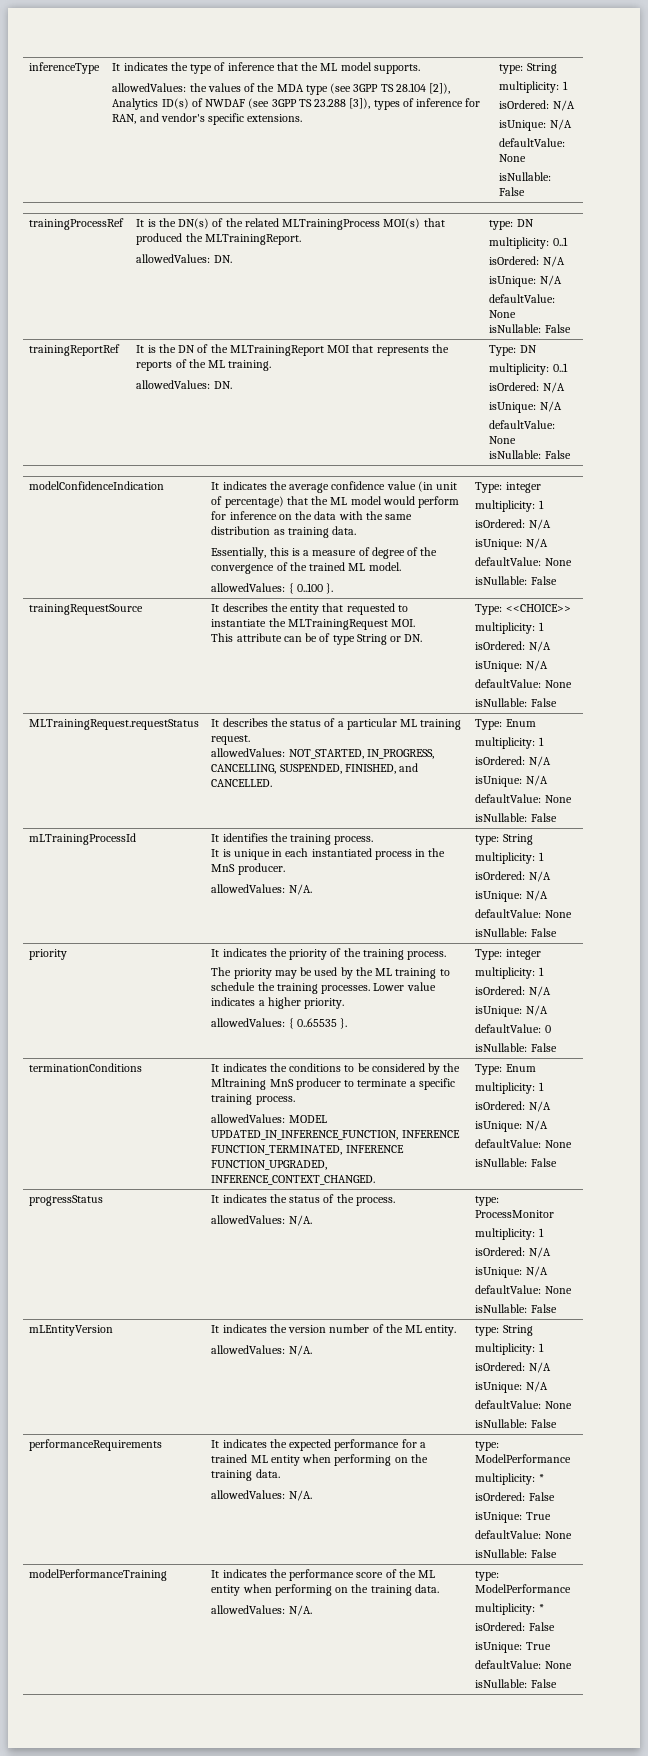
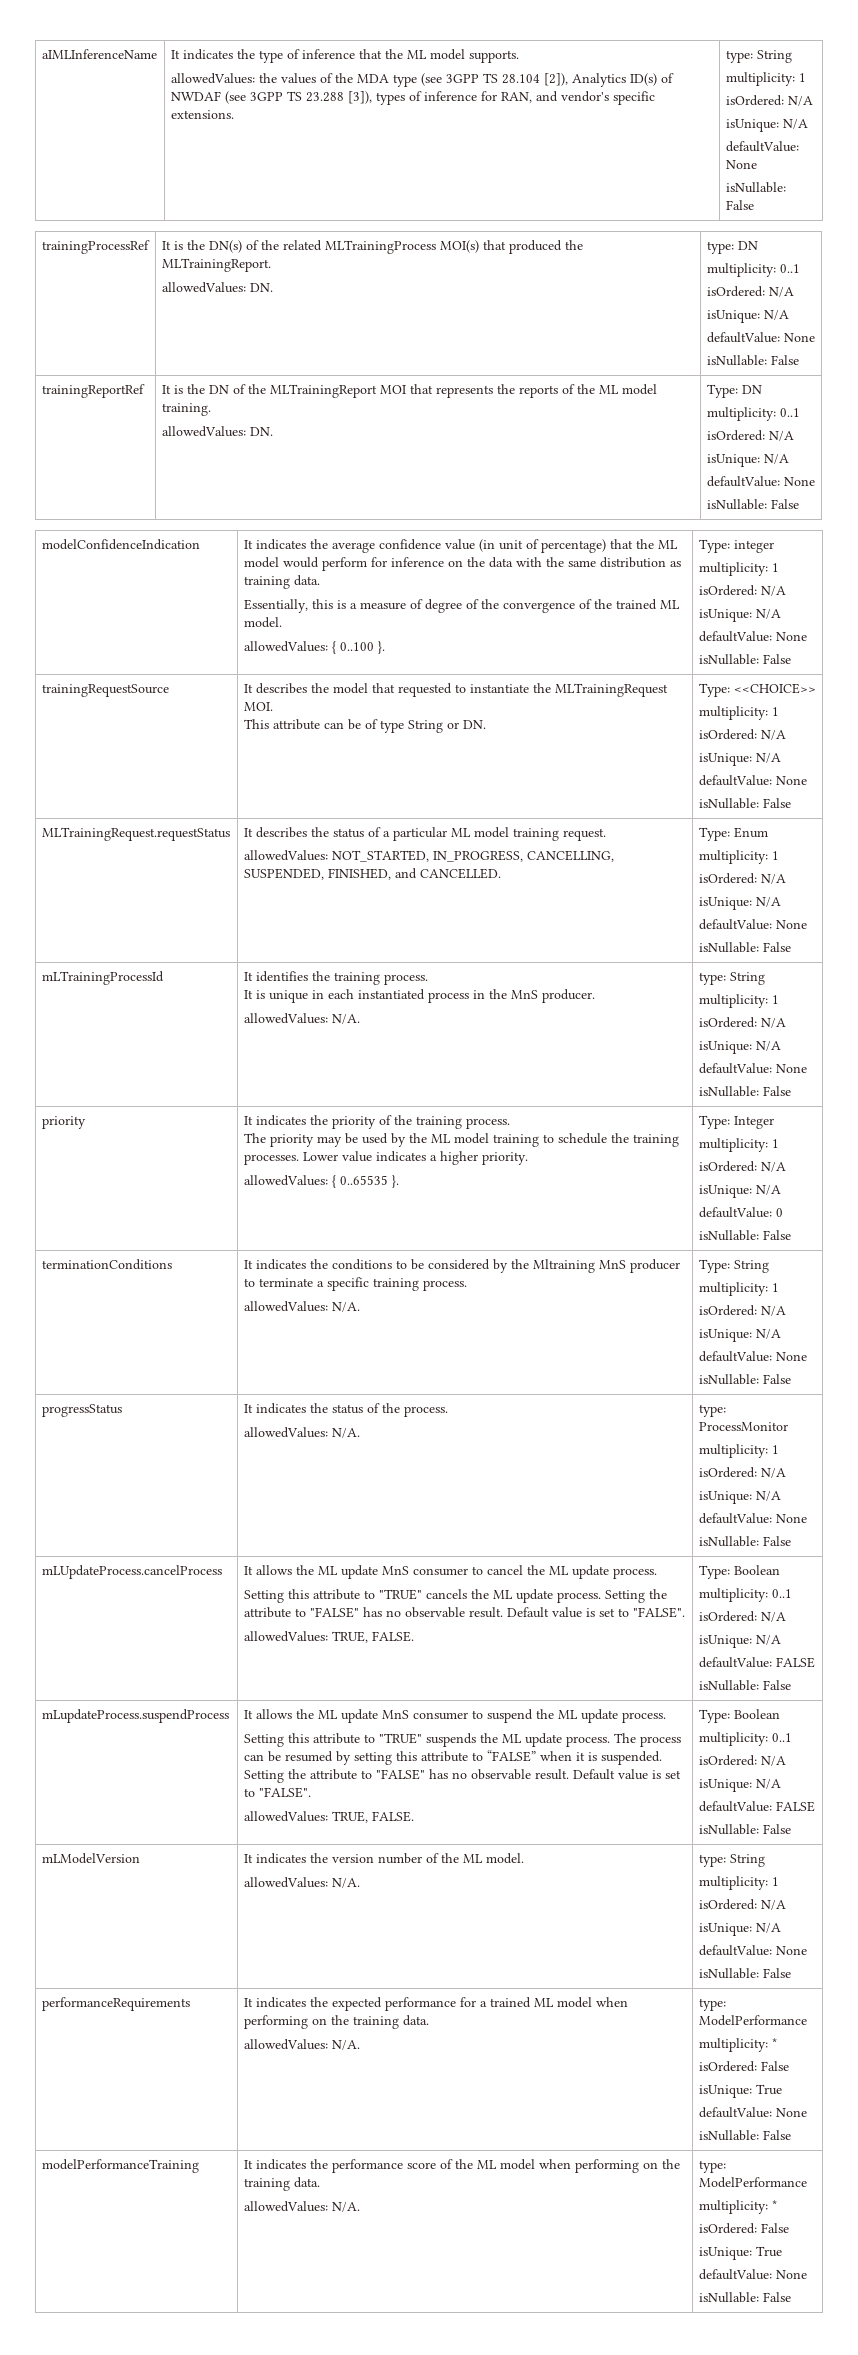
- inferenceType
+ aIMLInferenceName
- trainingReportRef | It is the DN of the MLTrainingReport MOI that represents the reports of the ML training.
+ trainingReportRef | It is the DN of the MLTrainingReport MOI that represents the reports of the ML model training.
- trainingRequestSource | It describes the entity that requested to instantiate the MLTrainingRequest MOI.
+ trainingRequestSource | It describes the model that requested to instantiate the MLTrainingRequest MOI.
- MLTrainingRequest.requestStatus | It describes the status of a particular ML training request.
+ MLTrainingRequest.requestStatus | It describes the status of a particular ML model training request.
- The priority may be used by the ML training to schedule the training processes.
+ The priority may be used by the ML model training to schedule the training processes.
- allowedValues: { 0..65535 }. | Type: integer
+ allowedValues: { 0..65535 }. | Type: Integer
  terminationConditions | It indicates the conditions to be considered by the Mltraining MnS producer to terminate a specific training process.
- allowedValues: MODEL UPDATED_IN_INFERENCE_FUNCTION, INFERENCE FUNCTION_TERMINATED, INFERENCE FUNCTION_UPGRADED, INFERENCE_CONTEXT_CHANGED. | Type: Enum
+ allowedValues: N/A. | Type: String
- mLEntityVersion | It indicates the version number of the ML entity.
+ mLUpdateProcess.cancelProcess | It allows the ML update MnS consumer to cancel the ML update process.
+ Setting this attribute to "TRUE" cancels the ML update process. Setting the attribute to "FALSE" has no observable result. Default value is set to "FALSE".
+ allowedValues: TRUE, FALSE. | Type: Boolean
+ multiplicity: 0..1
+ isOrdered: N/A
+ isUnique: N/A
+ defaultValue: FALSE
+ isNullable: False
+ mLupdateProcess.suspendProcess | It allows the ML update MnS consumer to suspend the ML update process.
+ Setting this attribute to "TRUE" suspends the ML update process. The process can be resumed by setting this attribute to “FALSE” when it is suspended. Setting the attribute to "FALSE" has no observable result. Default value is set to "FALSE".
+ allowedValues: TRUE, FALSE. | Type: Boolean
+ multiplicity: 0..1
+ isOrdered: N/A
+ isUnique: N/A
+ defaultValue: FALSE
+ isNullable: False
+ mLModelVersion | It indicates the version number of the ML model.
- performanceRequirements | It indicates the expected performance for a trained ML entity when performing on the training data.
+ performanceRequirements | It indicates the expected performance for a trained ML model when performing on the training data.
- modelPerformanceTraining | It indicates the performance score of the ML entity when performing on the training data.
+ modelPerformanceTraining | It indicates the performance score of the ML model when performing on the training data.

